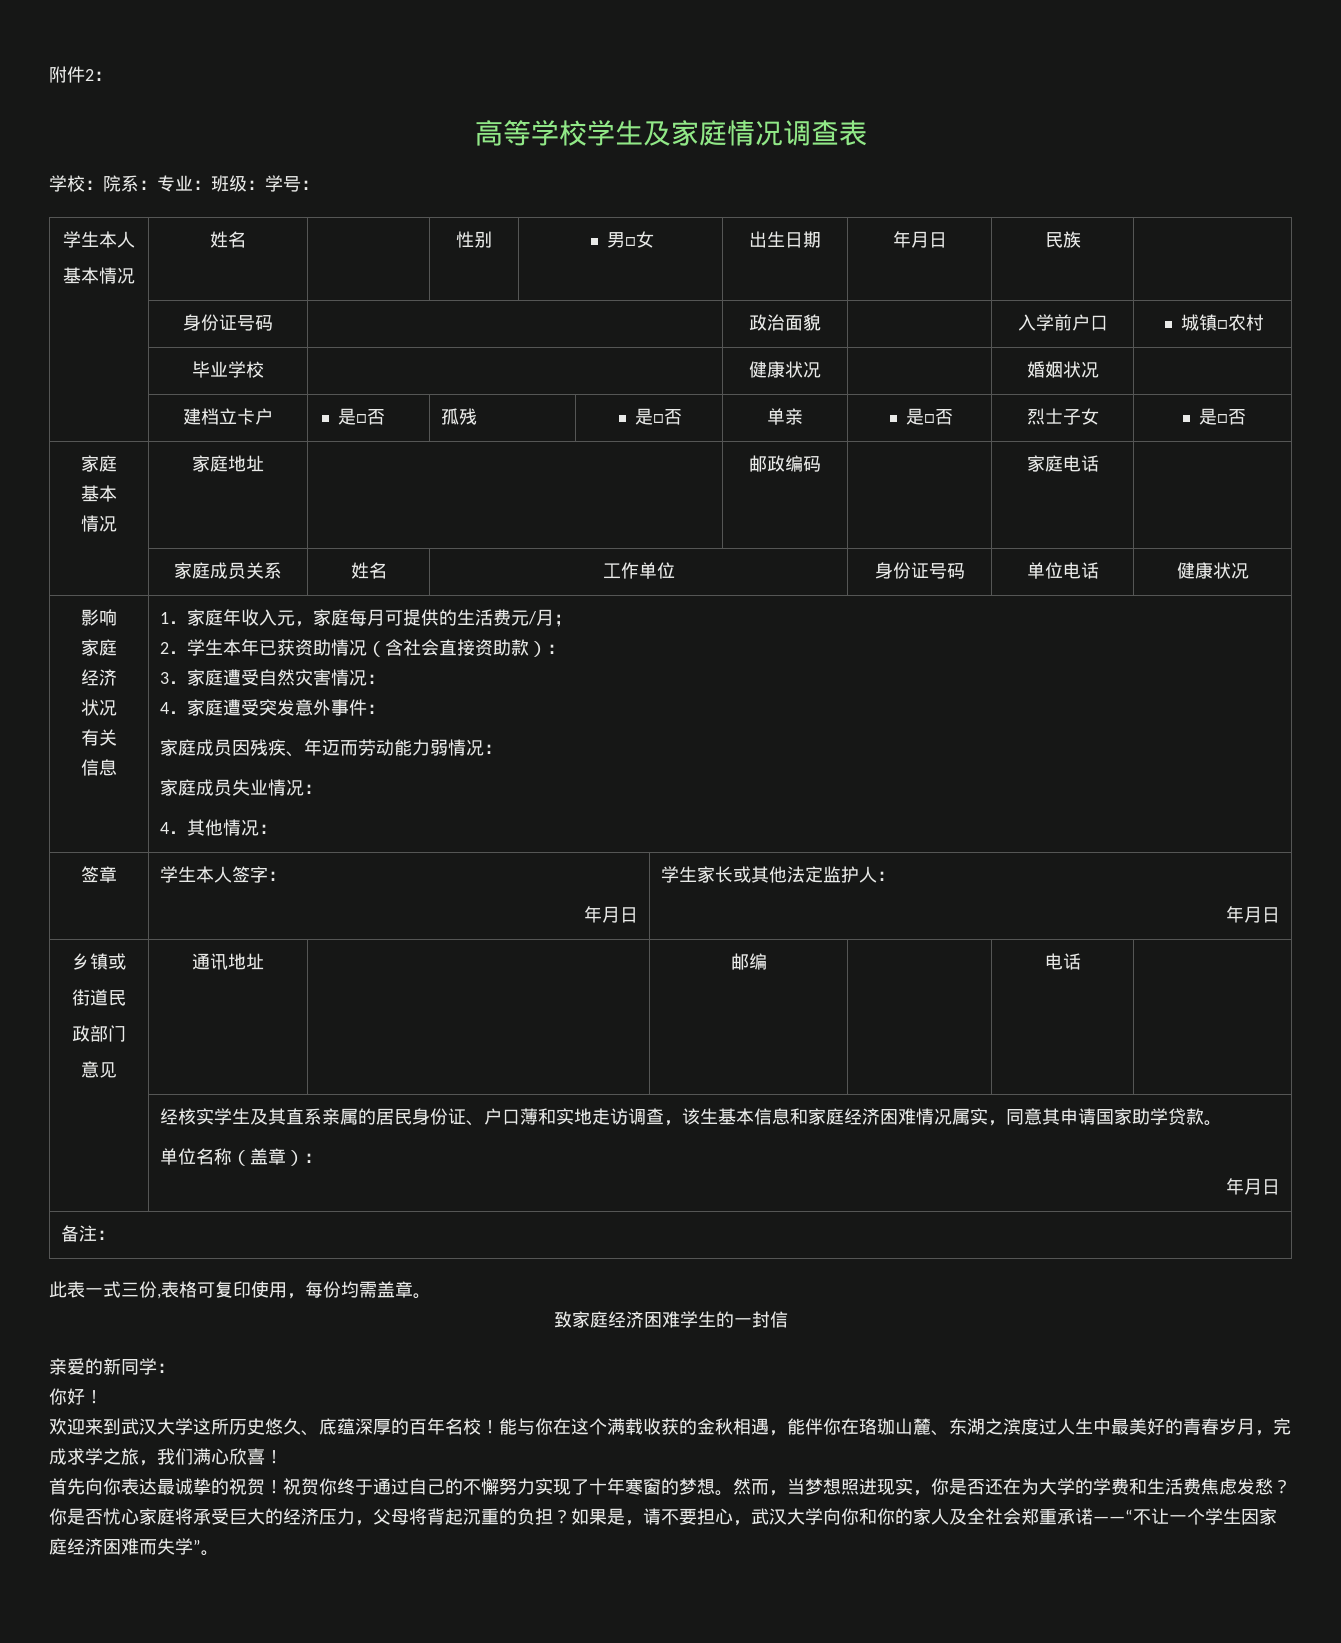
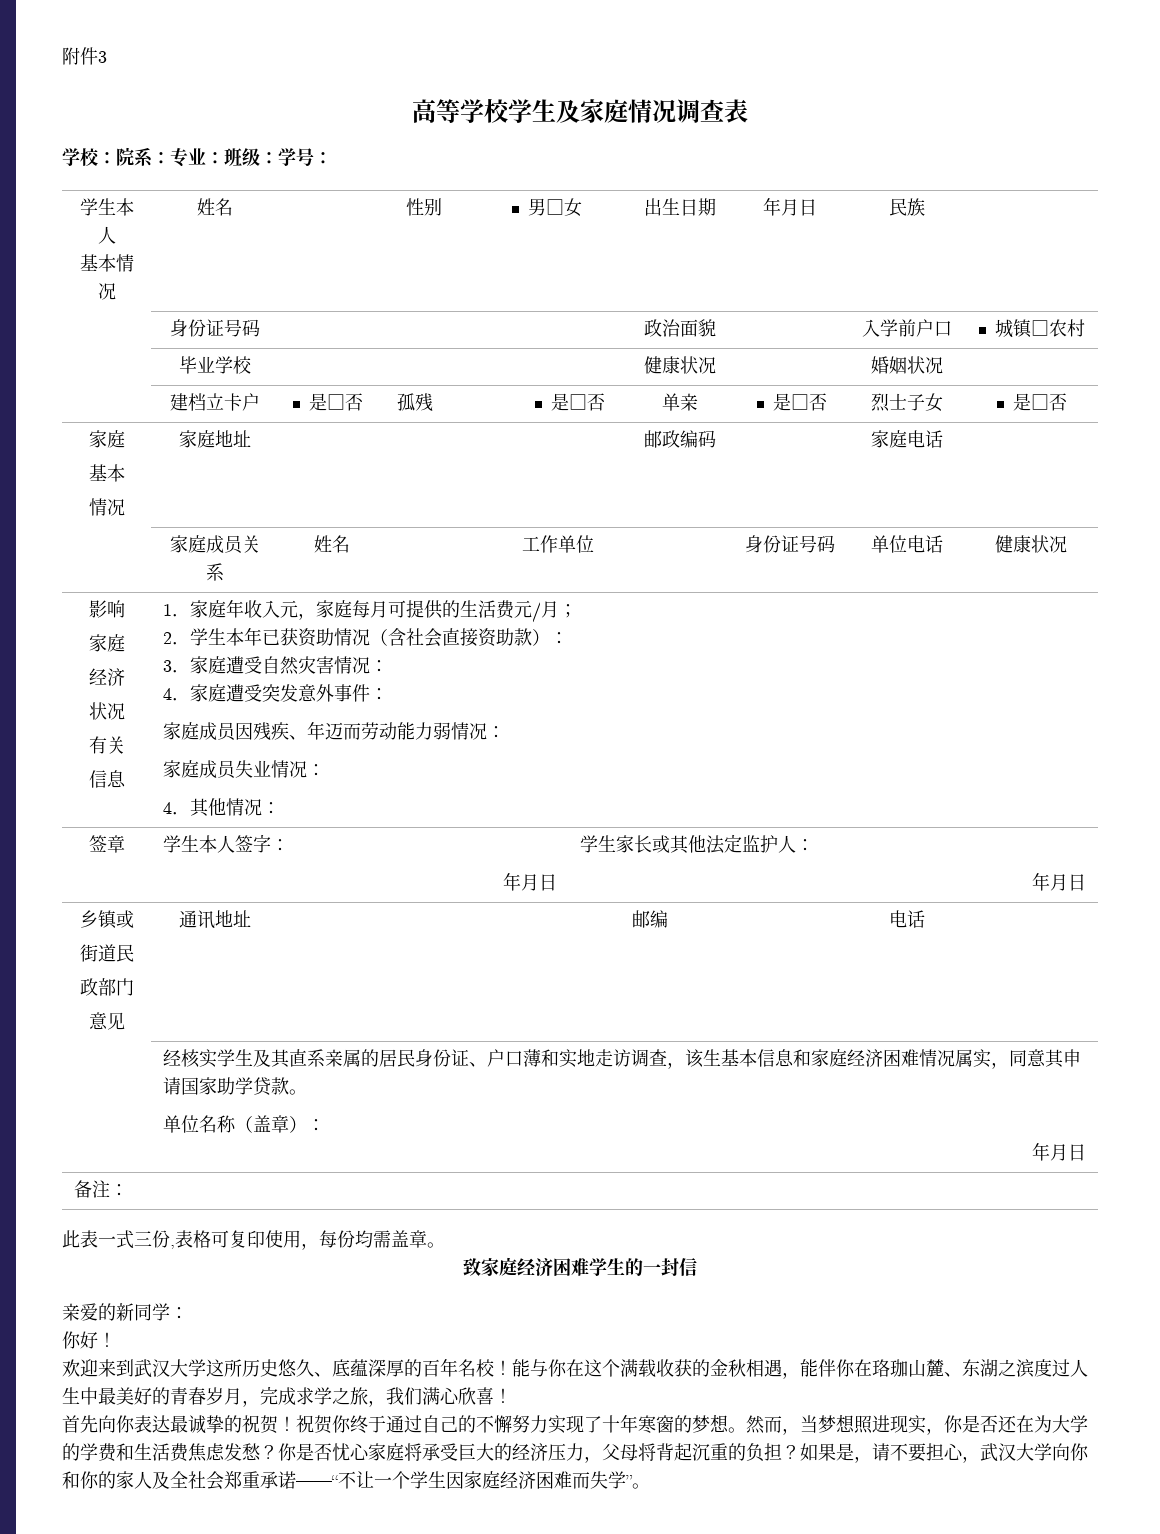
- 附件2：
+ 附件3

